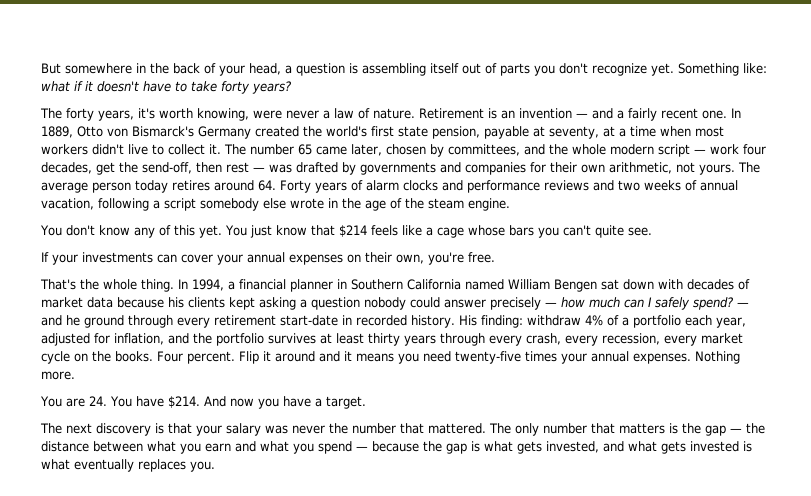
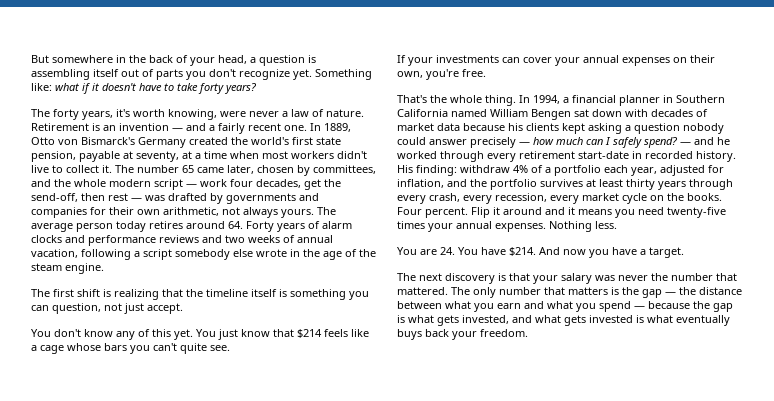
- The number 65 came later, chosen by committees, and the whole modern script — work four decades, get the send-off, then rest — was drafted by governments and companies for their own arithmetic, not yours.
+ The number 65 came later, chosen by committees, and the whole modern script — work four decades, get the send-off, then rest — was drafted by governments and companies for their own arithmetic, not always yours.
+ The first shift is realizing that the timeline itself is something you can question, not just accept.
- — and he ground through every retirement start-date in recorded history.
+ — and he worked through every retirement start-date in recorded history.
- Nothing more.
+ Nothing less.
- The only number that matters is the gap — the distance between what you earn and what you spend — because the gap is what gets invested, and what gets invested is what eventually replaces you.
+ The only number that matters is the gap — the distance between what you earn and what you spend — because the gap is what gets invested, and what gets invested is what eventually buys back your freedom.

